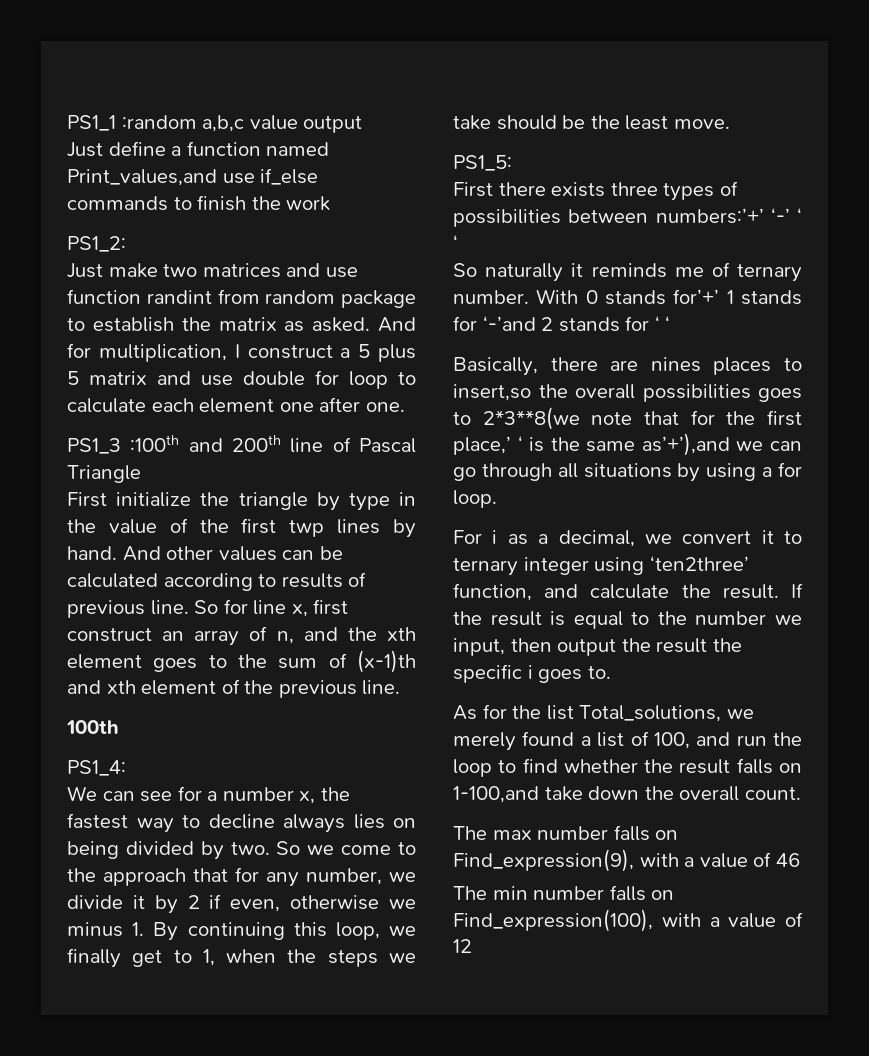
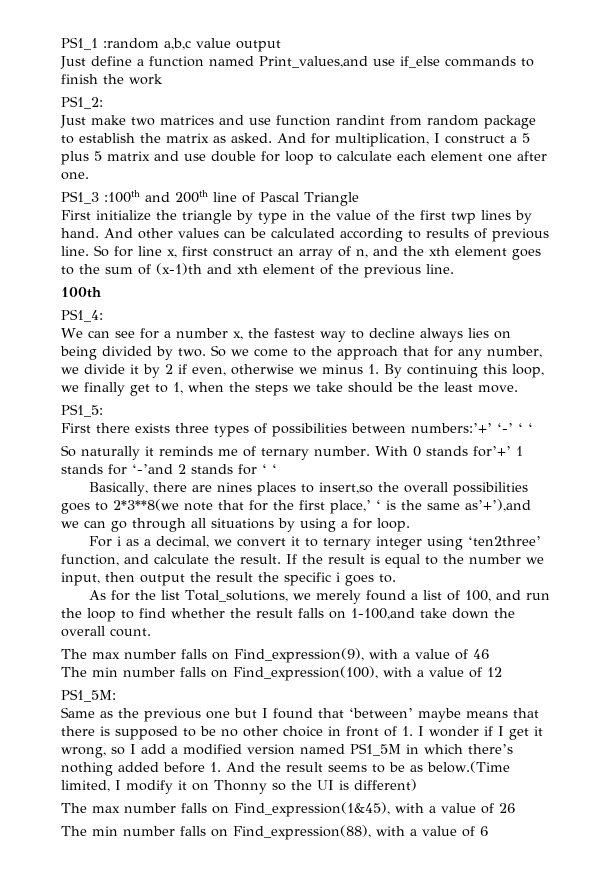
+ PS1_5M:
+ Same as the previous one but I found that ‘between’ maybe means that there is supposed to be no other choice in front of 1. I wonder if I get it wrong, so I add a modified version named PS1_5M in which there’s nothing added before 1. And the result seems to be as below.(Time limited, I modify it on Thonny so the UI is different)
+ The max number falls on Find_expression(1&45), with a value of 26
+ The min number falls on Find_expression(88), with a value of 6

